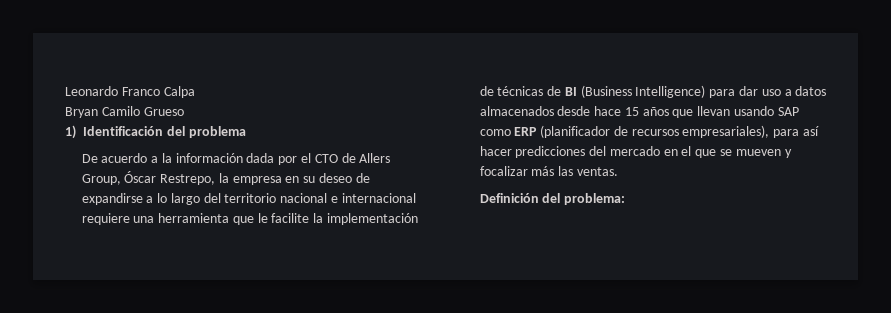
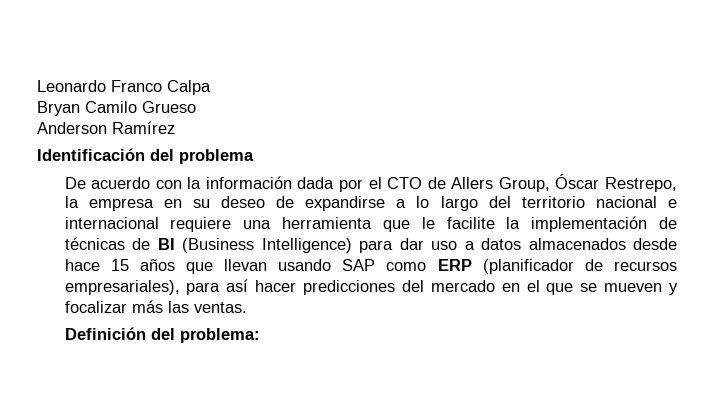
- 1) Identificación del problema
+ Anderson Ramírez
+ Identificación del problema
- De acuerdo a la información dada por el CTO de Allers Group, Óscar Restrepo, la empresa en su deseo de expandirse a lo largo del territorio nacional e internacional requiere una herramienta que le facilite la implementación de técnicas de BI (Business Intelligence) para dar uso a datos almacenados desde hace 15 años que llevan usando SAP como ERP (planificador de recursos empresariales), para así hacer predicciones del mercado en el que se mueven y focalizar más las ventas.
+ De acuerdo con la información dada por el CTO de Allers Group, Óscar Restrepo, la empresa en su deseo de expandirse a lo largo del territorio nacional e internacional requiere una herramienta que le facilite la implementación de técnicas de BI (Business Intelligence) para dar uso a datos almacenados desde hace 15 años que llevan usando SAP como ERP (planificador de recursos empresariales), para así hacer predicciones del mercado en el que se mueven y focalizar más las ventas.

